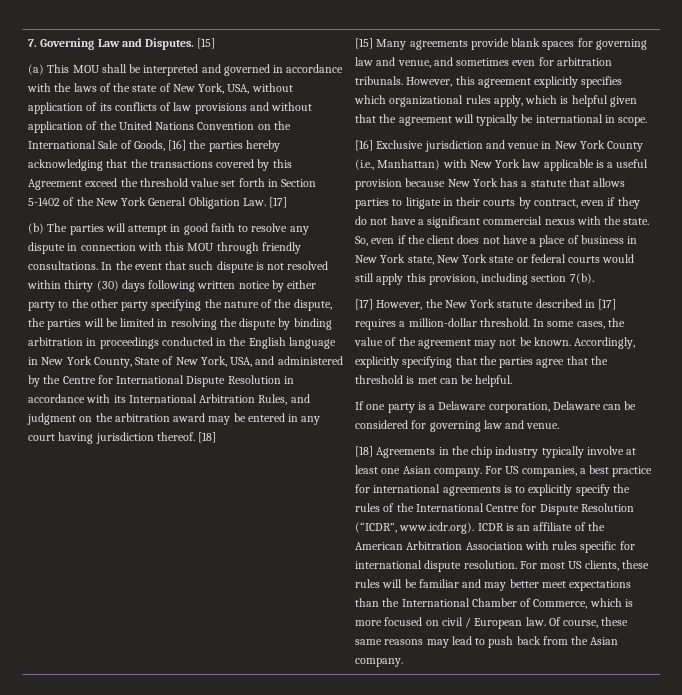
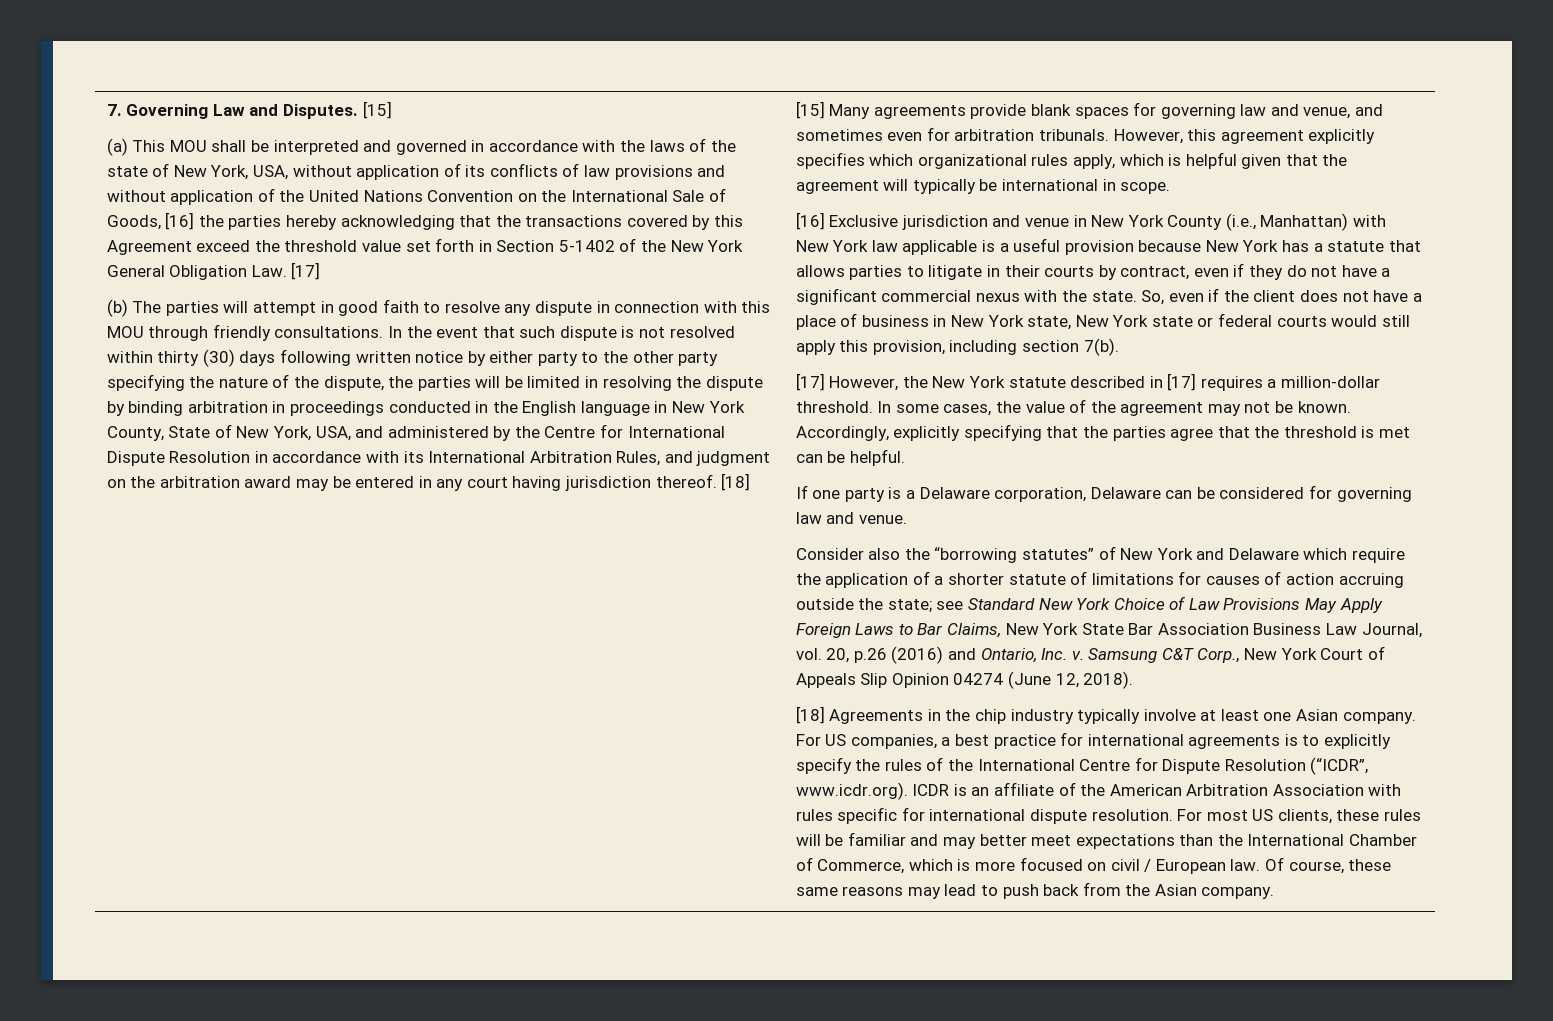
+ Consider also the “borrowing statutes” of New York and Delaware which require the application of a shorter statute of limitations for causes of action accruing outside the state; see Standard New York Choice of Law Provisions May Apply Foreign Laws to Bar Claims, New York State Bar Association Business Law Journal, vol. 20, p.26 (2016) and Ontario, Inc. v. Samsung C&T Corp., New York Court of Appeals Slip Opinion 04274 (June 12, 2018).

